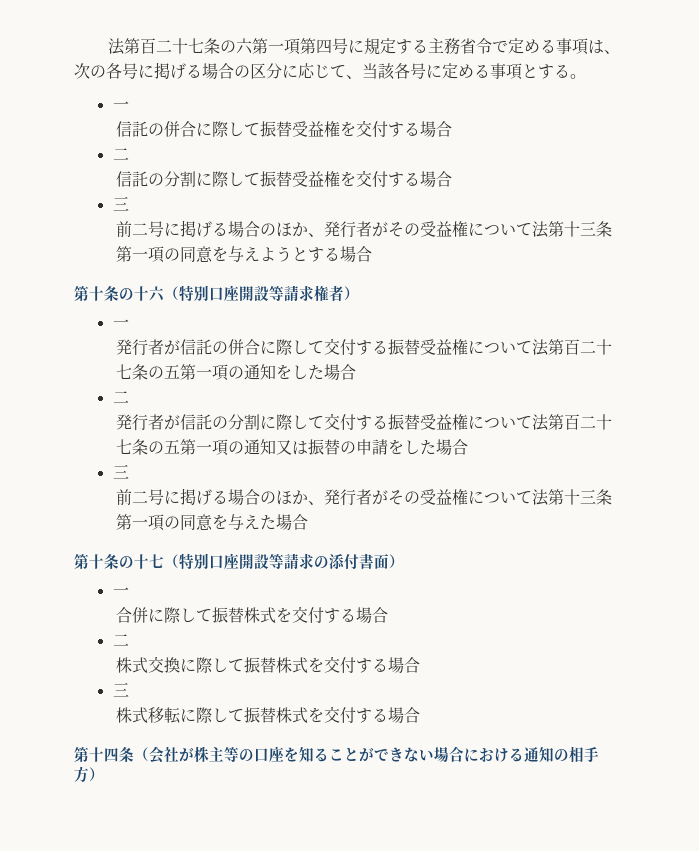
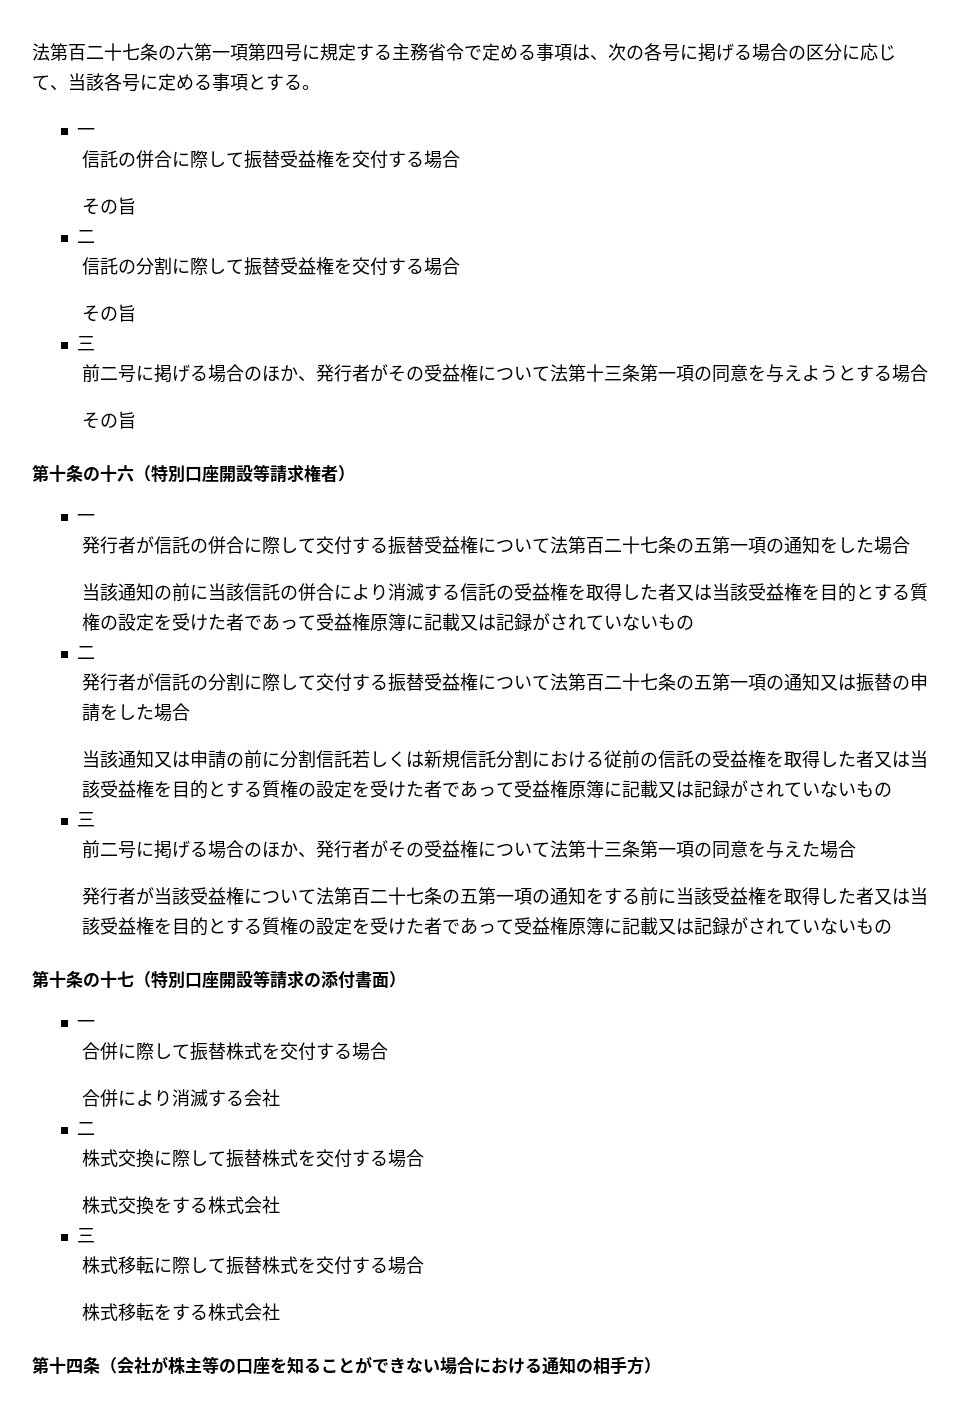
  信託の併合に際して振替受益権を交付する場合
+ その旨
  信託の分割に際して振替受益権を交付する場合
+ その旨
  前二号に掲げる場合のほか、発行者がその受益権について法第十三条第一項の同意を与えようとする場合
+ その旨
+ 当該通知の前に当該信託の併合により消滅する信託の受益権を取得した者又は当該受益権を目的とする質権の設定を受けた者であって受益権原簿に記載又は記録がされていないもの
+ 当該通知又は申請の前に分割信託若しくは新規信託分割における従前の信託の受益権を取得した者又は当該受益権を目的とする質権の設定を受けた者であって受益権原簿に記載又は記録がされていないもの
+ 発行者が当該受益権について法第百二十七条の五第一項の通知をする前に当該受益権を取得した者又は当該受益権を目的とする質権の設定を受けた者であって受益権原簿に記載又は記録がされていないもの
+ 合併により消滅する会社
+ 株式交換をする株式会社
+ 株式移転をする株式会社

